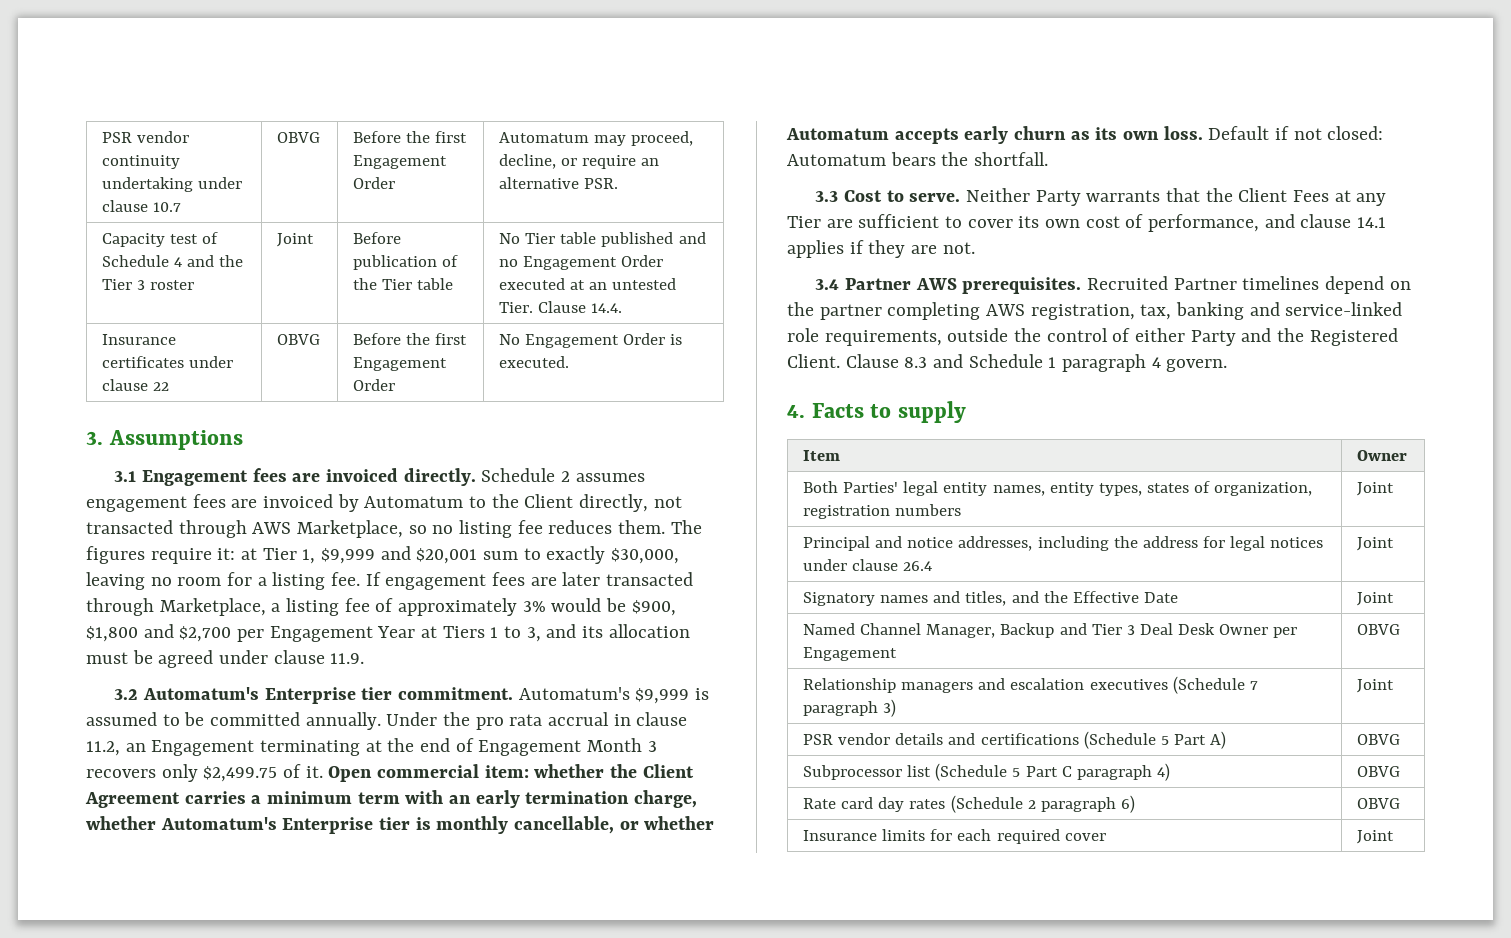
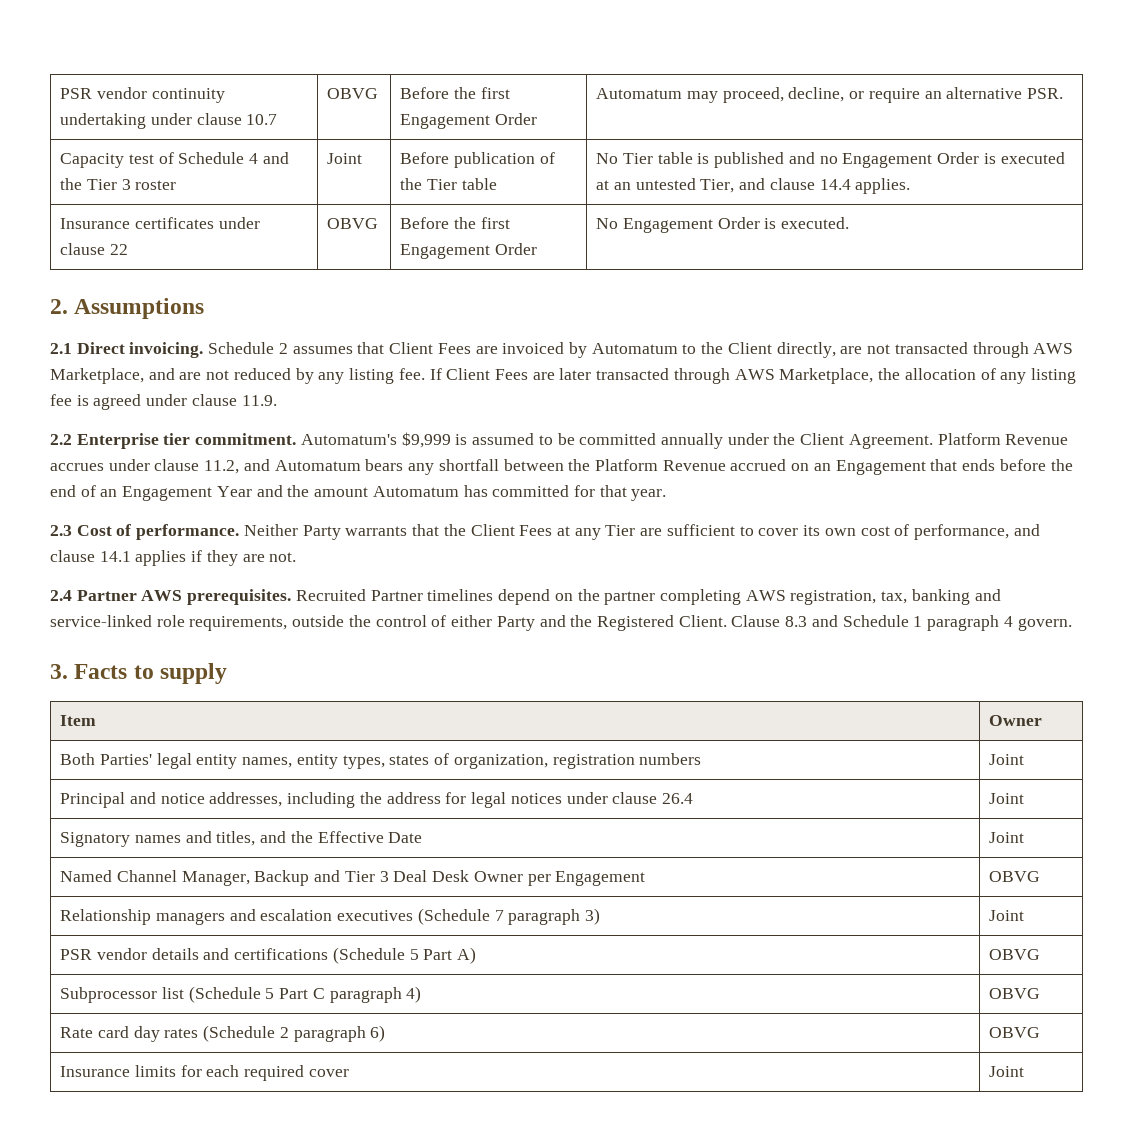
- Capacity test of Schedule 4 and the Tier 3 roster | Joint | Before publication of the Tier table | No Tier table published and no Engagement Order executed at an untested Tier. Clause 14.4.
+ Capacity test of Schedule 4 and the Tier 3 roster | Joint | Before publication of the Tier table | No Tier table is published and no Engagement Order is executed at an untested Tier, and clause 14.4 applies.
- 3. Assumptions
+ 2. Assumptions
- 3.1 Engagement fees are invoiced directly. Schedule 2 assumes engagement fees are invoiced by Automatum to the Client directly, not transacted through AWS Marketplace, so no listing fee reduces them. The figures require it: at Tier 1, $9,999 and $20,001 sum to exactly $30,000, leaving no room for a listing fee.
+ 2.1 Direct invoicing. Schedule 2 assumes that Client Fees are invoiced by Automatum to the Client directly, are not transacted through AWS Marketplace, and are not reduced by any listing fee.
- If engagement fees are later transacted through Marketplace, a listing fee of approximately 3% would be $900, $1,800 and $2,700 per Engagement Year at Tiers 1 to 3, and its allocation must be agreed under clause 11.9.
+ If Client Fees are later transacted through AWS Marketplace, the allocation of any listing fee is agreed under clause 11.9.
- 3.2 Automatum's Enterprise tier commitment.
+ 2.2 Enterprise tier commitment.
- Automatum's $9,999 is assumed to be committed annually. Under the pro rata accrual in clause 11.2, an Engagement terminating at the end of Engagement Month 3 recovers only $2,499.75 of it. Open commercial item: whether the Client Agreement carries a minimum term with an early termination charge, whether Automatum's Enterprise tier is monthly cancellable, or whether Automatum accepts early churn as its own loss. Default if not closed: Automatum bears the shortfall.
- 3.3 Cost to serve.
+ Automatum's $9,999 is assumed to be committed annually under the Client Agreement. Platform Revenue accrues under clause 11.2, and Automatum bears any shortfall between the Platform Revenue accrued on an Engagement that ends before the end of an Engagement Year and the amount Automatum has committed for that year.
+ 2.3 Cost of performance.
- 3.4 Partner AWS prerequisites.
+ 2.4 Partner AWS prerequisites.
- 4. Facts to supply
+ 3. Facts to supply

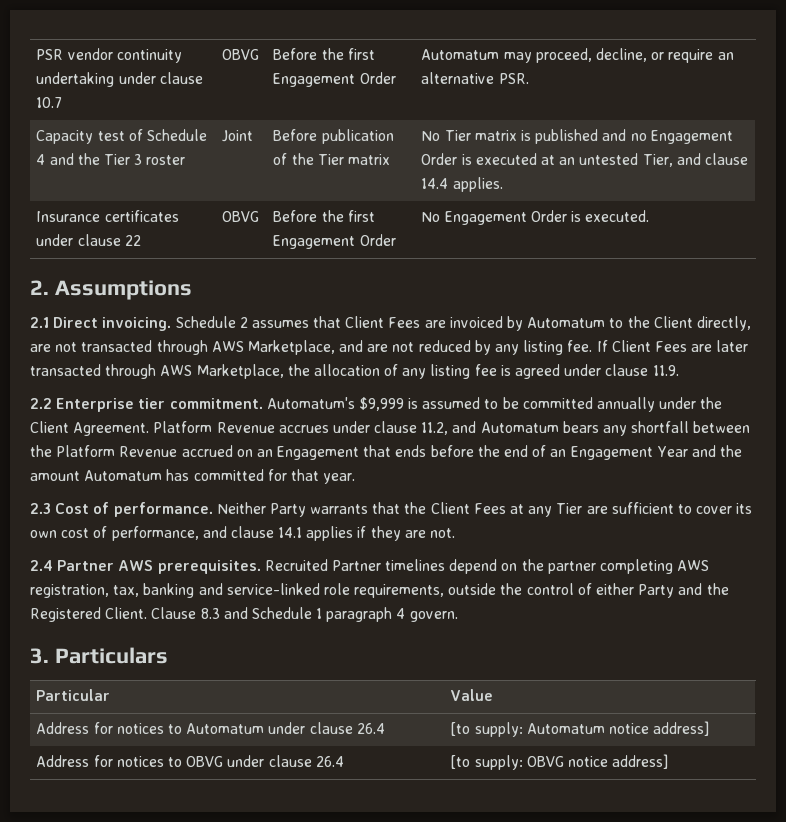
- Capacity test of Schedule 4 and the Tier 3 roster | Joint | Before publication of the Tier table | No Tier table is published and no Engagement Order is executed at an untested Tier, and clause 14.4 applies.
+ Capacity test of Schedule 4 and the Tier 3 roster | Joint | Before publication of the Tier matrix | No Tier matrix is published and no Engagement Order is executed at an untested Tier, and clause 14.4 applies.
- 3. Facts to supply
- Item | Owner
- Both Parties' legal entity names, entity types, states of organization, registration numbers | Joint
- Principal and notice addresses, including the address for legal notices under clause 26.4 | Joint
- Signatory names and titles, and the Effective Date | Joint
- Named Channel Manager, Backup and Tier 3 Deal Desk Owner per Engagement | OBVG
- Relationship managers and escalation executives (Schedule 7 paragraph 3) | Joint
- PSR vendor details and certifications (Schedule 5 Part A) | OBVG
- Subprocessor list (Schedule 5 Part C paragraph 4) | OBVG
- Rate card day rates (Schedule 2 paragraph 6) | OBVG
- Insurance limits for each required cover | Joint
+ 3. Particulars
+ Particular | Value
+ Address for notices to Automatum under clause 26.4 | [to supply: Automatum notice address]
+ Address for notices to OBVG under clause 26.4 | [to supply: OBVG notice address]

